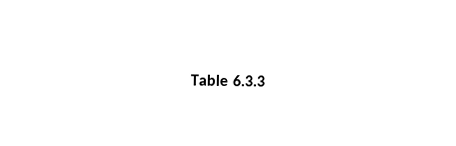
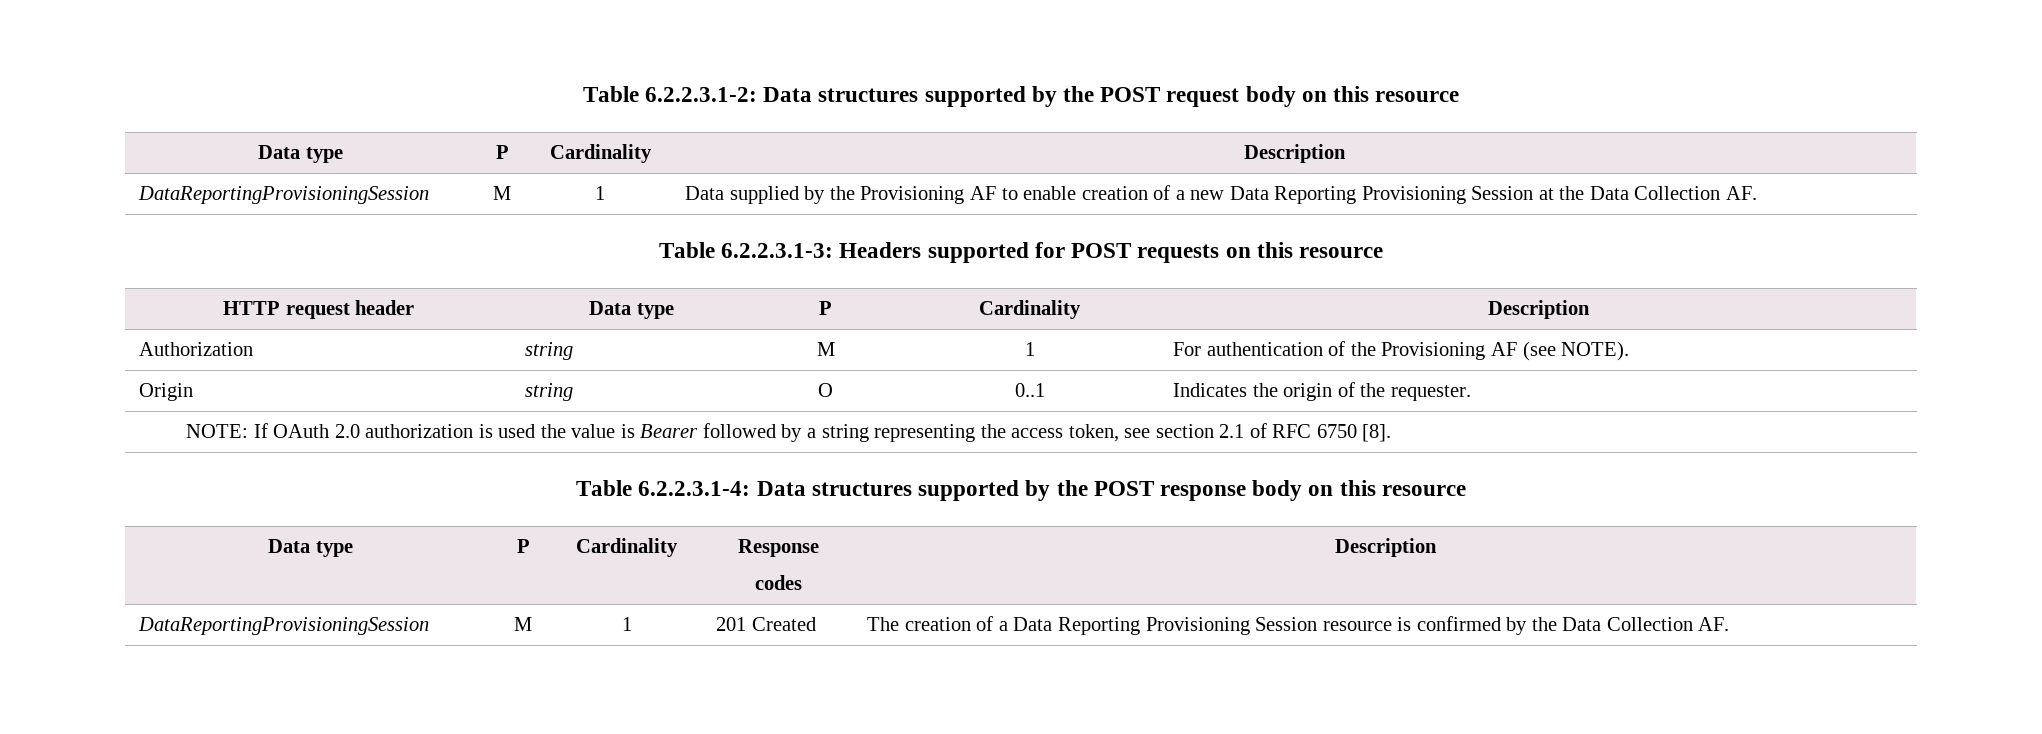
- Table 6.3.3
+ Table 6.2.2.3.1-2: Data structures supported by the POST request body on this resource
+ Data type | P | Cardinality | Description
+ DataReportingProvisioningSession | M | 1 | Data supplied by the Provisioning AF to enable creation of a new Data Reporting Provisioning Session at the Data Collection AF.
+ Table 6.2.2.3.1-3: Headers supported for POST requests on this resource
+ HTTP request header | Data type | P | Cardinality | Description
+ Authorization | string | M | 1 | For authentication of the Provisioning AF (see NOTE).
+ Origin | string | O | 0..1 | Indicates the origin of the requester.
+ NOTE: If OAuth 2.0 authorization is used the value is Bearer followed by a string representing the access token, see section 2.1 of RFC 6750 [8].
+ Table 6.2.2.3.1-4: Data structures supported by the POST response body on this resource
+ Data type | P | Cardinality | Response
+ codes | Description
+ DataReportingProvisioningSession | M | 1 | 201 Created | The creation of a Data Reporting Provisioning Session resource is confirmed by the Data Collection AF.

